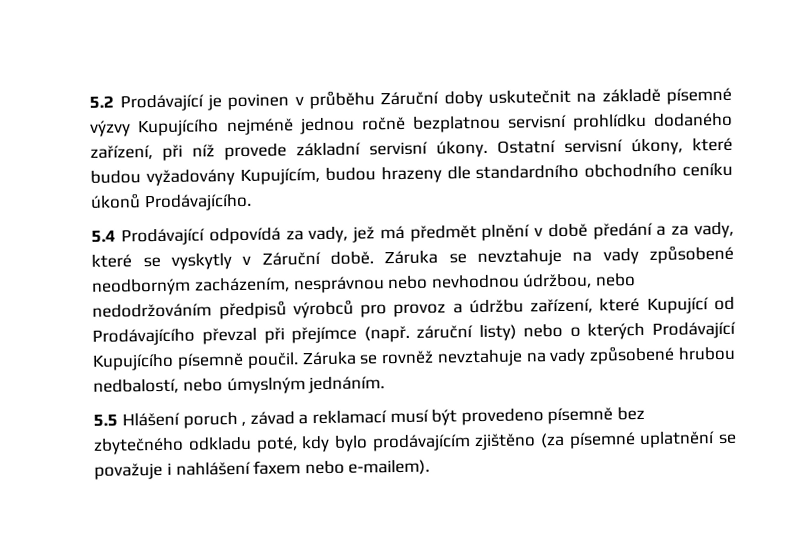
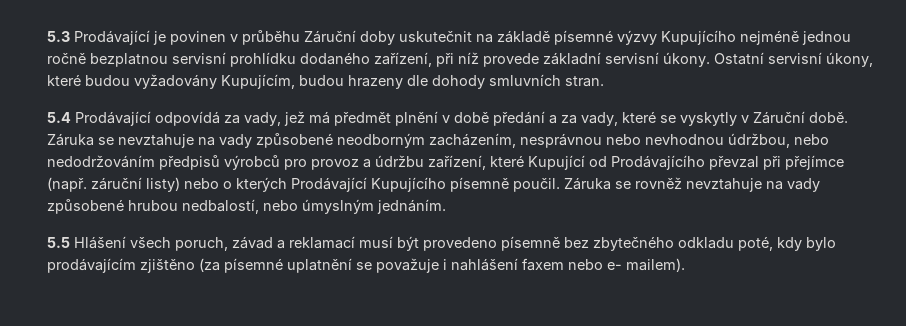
- 5.2 Prodávající je povinen v průběhu Záruční doby uskutečnit na základě písemné výzvy Kupujícího nejméně jednou ročně bezplatnou servisní prohlídku dodaného zařízení, při níž provede základní servisní úkony.
+ 5.3 Prodávající je povinen v průběhu Záruční doby uskutečnit na základě písemné výzvy Kupujícího nejméně jednou ročně bezplatnou servisní prohlídku dodaného zařízení, při níž provede základní servisní úkony.
- Ostatní servisní úkony, které budou vyžadovány Kupujícím, budou hrazeny dle standardního obchodního ceníku úkonů Prodávajícího.
+ Ostatní servisní úkony, které budou vyžadovány Kupujícím, budou hrazeny dle dohody smluvních stran.
- 5.5 Hlášení poruch , závad a reklamací musí být provedeno písemně bez zbytečného odkladu poté, kdy bylo prodávajícím zjištěno (za písemné uplatnění se považuje i nahlášení faxem nebo e-mailem).
+ 5.5 Hlášení všech poruch, závad a reklamací musí být provedeno písemně bez zbytečného odkladu poté, kdy bylo prodávajícím zjištěno (za písemné uplatnění se považuje i nahlášení faxem nebo e- mailem).

